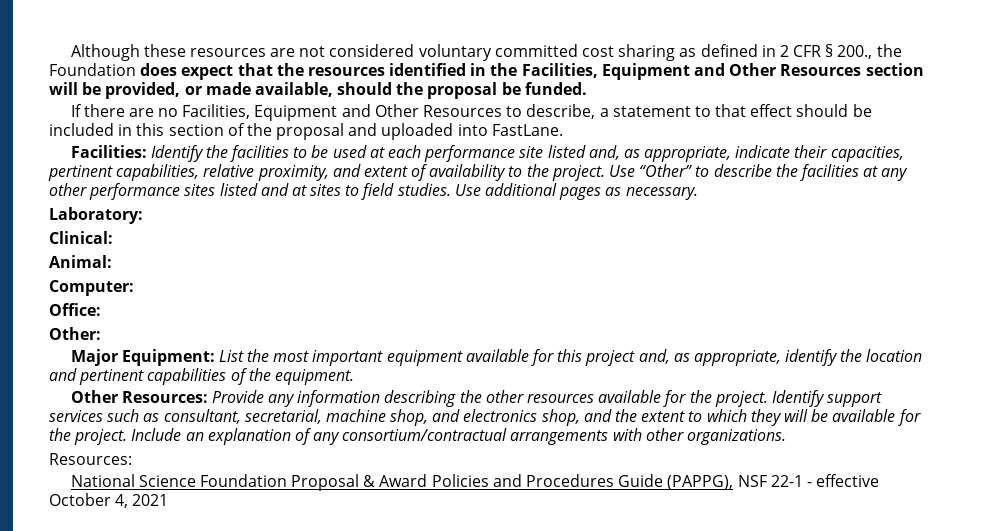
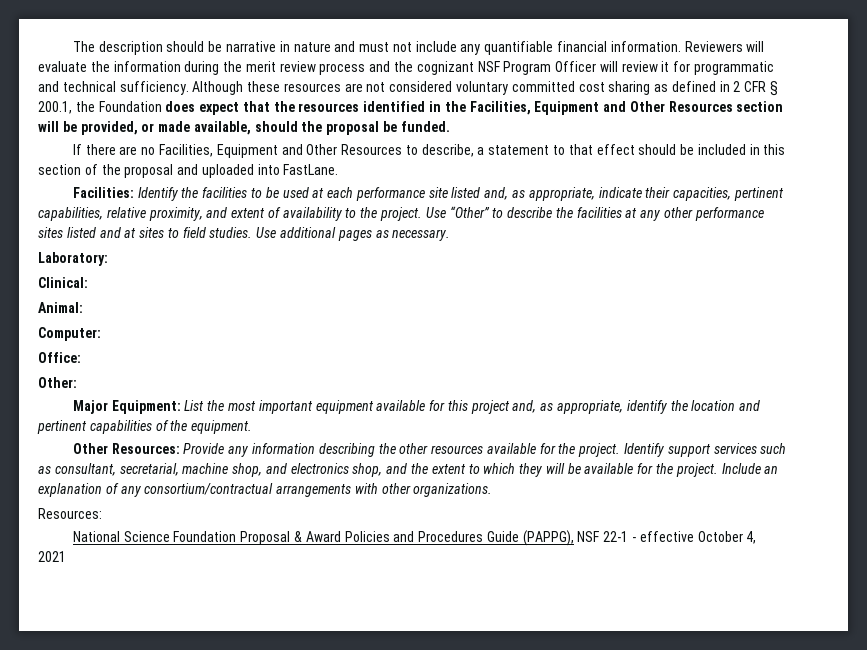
+ The description should be narrative in nature and must not include any quantifiable financial information. Reviewers will evaluate the information during the merit review process and the cognizant NSF Program Officer will review it for programmatic and technical sufficiency.
- Although these resources are not considered voluntary committed cost sharing as defined in 2 CFR § 200., the Foundation does expect that the resources identified in the Facilities, Equipment and Other Resources section will be provided, or made available, should the proposal be funded.
+ Although these resources are not considered voluntary committed cost sharing as defined in 2 CFR § 200.1, the Foundation does expect that the resources identified in the Facilities, Equipment and Other Resources section will be provided, or made available, should the proposal be funded.

